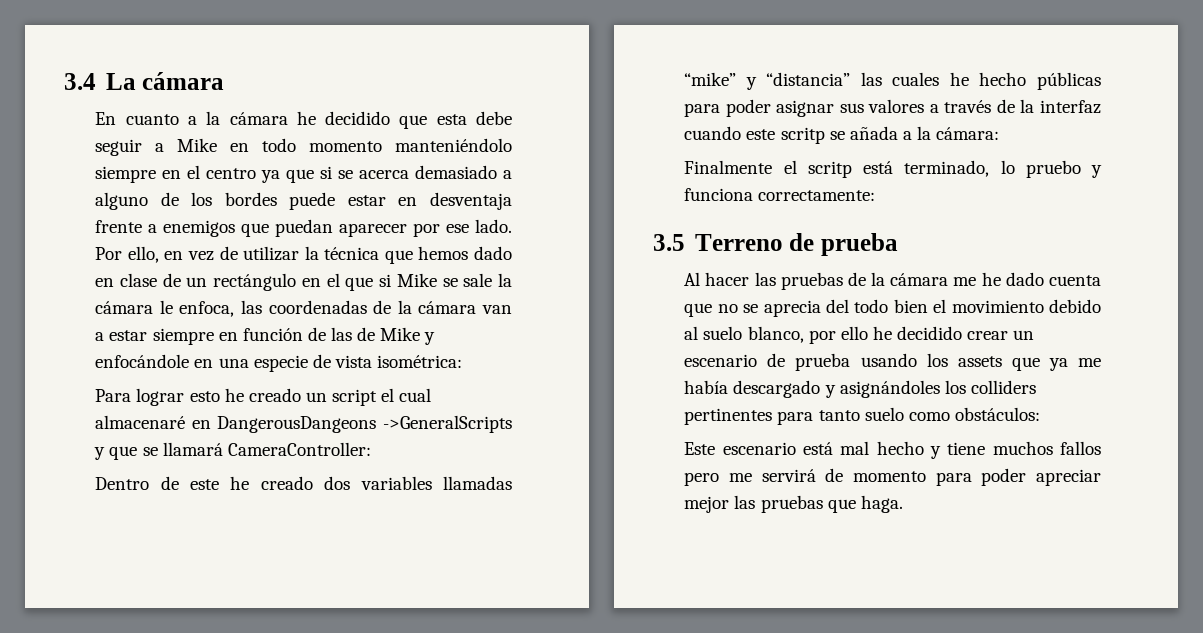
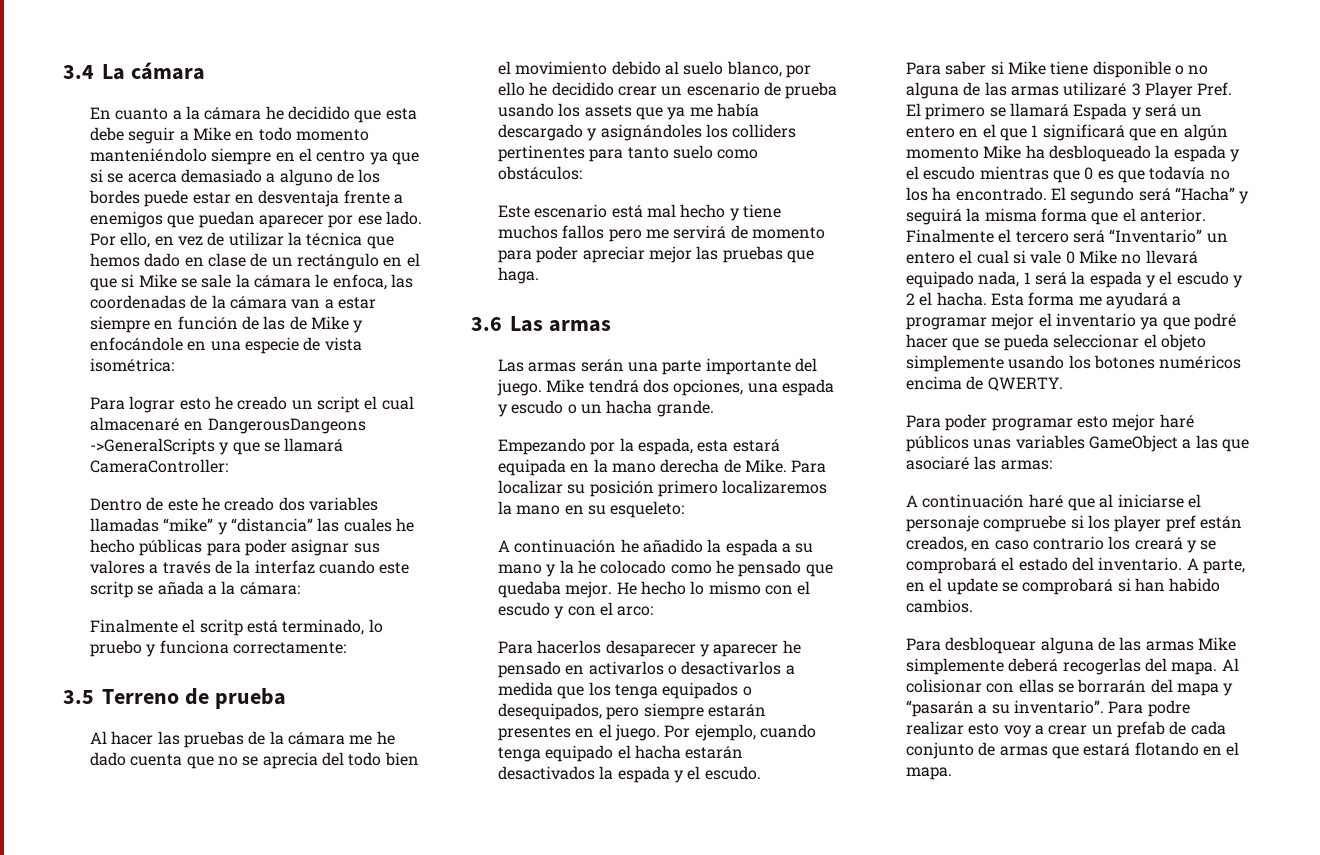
+ 3.6 Las armas
+ Las armas serán una parte importante del juego. Mike tendrá dos opciones, una espada y escudo o un hacha grande.
+ Empezando por la espada, esta estará equipada en la mano derecha de Mike. Para localizar su posición primero localizaremos la mano en su esqueleto:
+ A continuación he añadido la espada a su mano y la he colocado como he pensado que quedaba mejor. He hecho lo mismo con el escudo y con el arco:
+ Para hacerlos desaparecer y aparecer he pensado en activarlos o desactivarlos a medida que los tenga equipados o desequipados, pero siempre estarán presentes en el juego. Por ejemplo, cuando tenga equipado el hacha estarán desactivados la espada y el escudo.
+ Para saber si Mike tiene disponible o no alguna de las armas utilizaré 3 Player Pref. El primero se llamará Espada y será un entero en el que 1 significará que en algún momento Mike ha desbloqueado la espada y el escudo mientras que 0 es que todavía no los ha encontrado. El segundo será “Hacha” y seguirá la misma forma que el anterior. Finalmente el tercero será “Inventario” un entero el cual si vale 0 Mike no llevará equipado nada, 1 será la espada y el escudo y 2 el hacha. Esta forma me ayudará a programar mejor el inventario ya que podré hacer que se pueda seleccionar el objeto simplemente usando los botones numéricos encima de QWERTY.
+ Para poder programar esto mejor haré públicos unas variables GameObject a las que asociaré las armas:
+ A continuación haré que al iniciarse el personaje compruebe si los player pref están creados, en caso contrario los creará y se comprobará el estado del inventario. A parte, en el update se comprobará si han habido cambios.
+ Para desbloquear alguna de las armas Mike simplemente deberá recogerlas del mapa. Al colisionar con ellas se borrarán del mapa y “pasarán a su inventario”. Para podre realizar esto voy a crear un prefab de cada conjunto de armas que estará flotando en el mapa.

